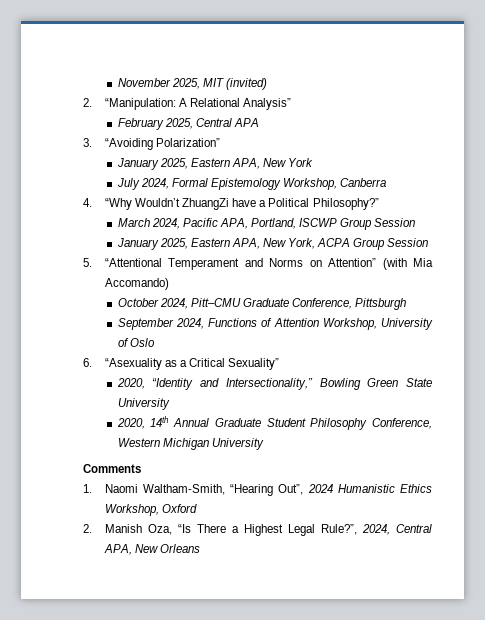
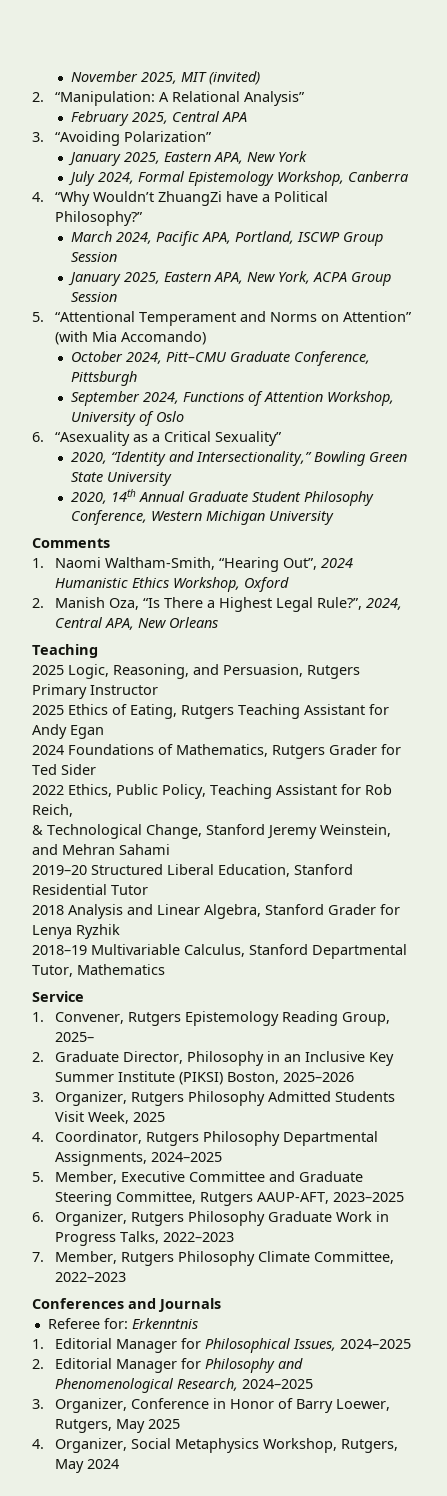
  2. Manish Oza, “Is There a Highest Legal Rule?”, 2024, Central APA, New Orleans
+ Teaching
+ 2025 Logic, Reasoning, and Persuasion, Rutgers Primary Instructor
+ 2025 Ethics of Eating, Rutgers Teaching Assistant for Andy Egan
+ 2024 Foundations of Mathematics, Rutgers Grader for Ted Sider
+ 2022 Ethics, Public Policy, Teaching Assistant for Rob Reich,
+ & Technological Change, Stanford Jeremy Weinstein, and Mehran Sahami
+ 2019–20 Structured Liberal Education, Stanford Residential Tutor
+ 2018 Analysis and Linear Algebra, Stanford Grader for Lenya Ryzhik
+ 2018–19 Multivariable Calculus, Stanford Departmental Tutor, Mathematics
+ Service
+ 1. Convener, Rutgers Epistemology Reading Group, 2025–
+ 2. Graduate Director, Philosophy in an Inclusive Key Summer Institute (PIKSI) Boston, 2025–2026
+ 3. Organizer, Rutgers Philosophy Admitted Students Visit Week, 2025
+ 4. Coordinator, Rutgers Philosophy Departmental Assignments, 2024–2025
+ 5. Member, Executive Committee and Graduate Steering Committee, Rutgers AAUP-AFT, 2023–2025
+ 6. Organizer, Rutgers Philosophy Graduate Work in Progress Talks, 2022–2023
+ 7. Member, Rutgers Philosophy Climate Committee, 2022–2023
+ Conferences and Journals
+ Referee for: Erkenntnis
+ 1. Editorial Manager for Philosophical Issues, 2024–2025
+ 2. Editorial Manager for Philosophy and Phenomenological Research, 2024–2025
+ 3. Organizer, Conference in Honor of Barry Loewer, Rutgers, May 2025
+ 4. Organizer, Social Metaphysics Workshop, Rutgers, May 2024

